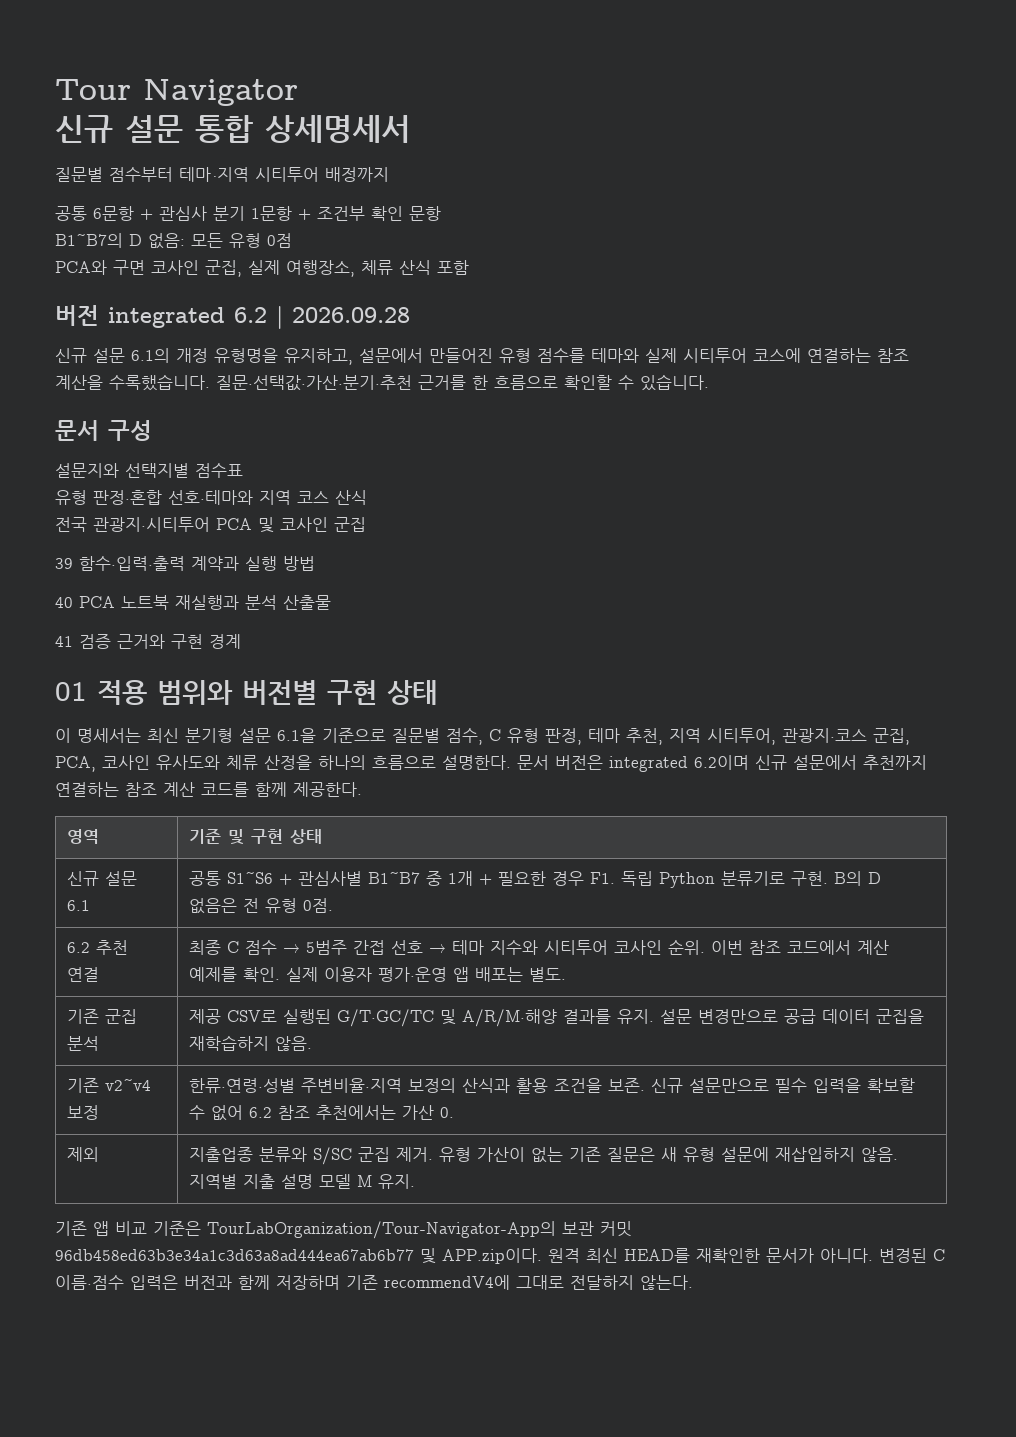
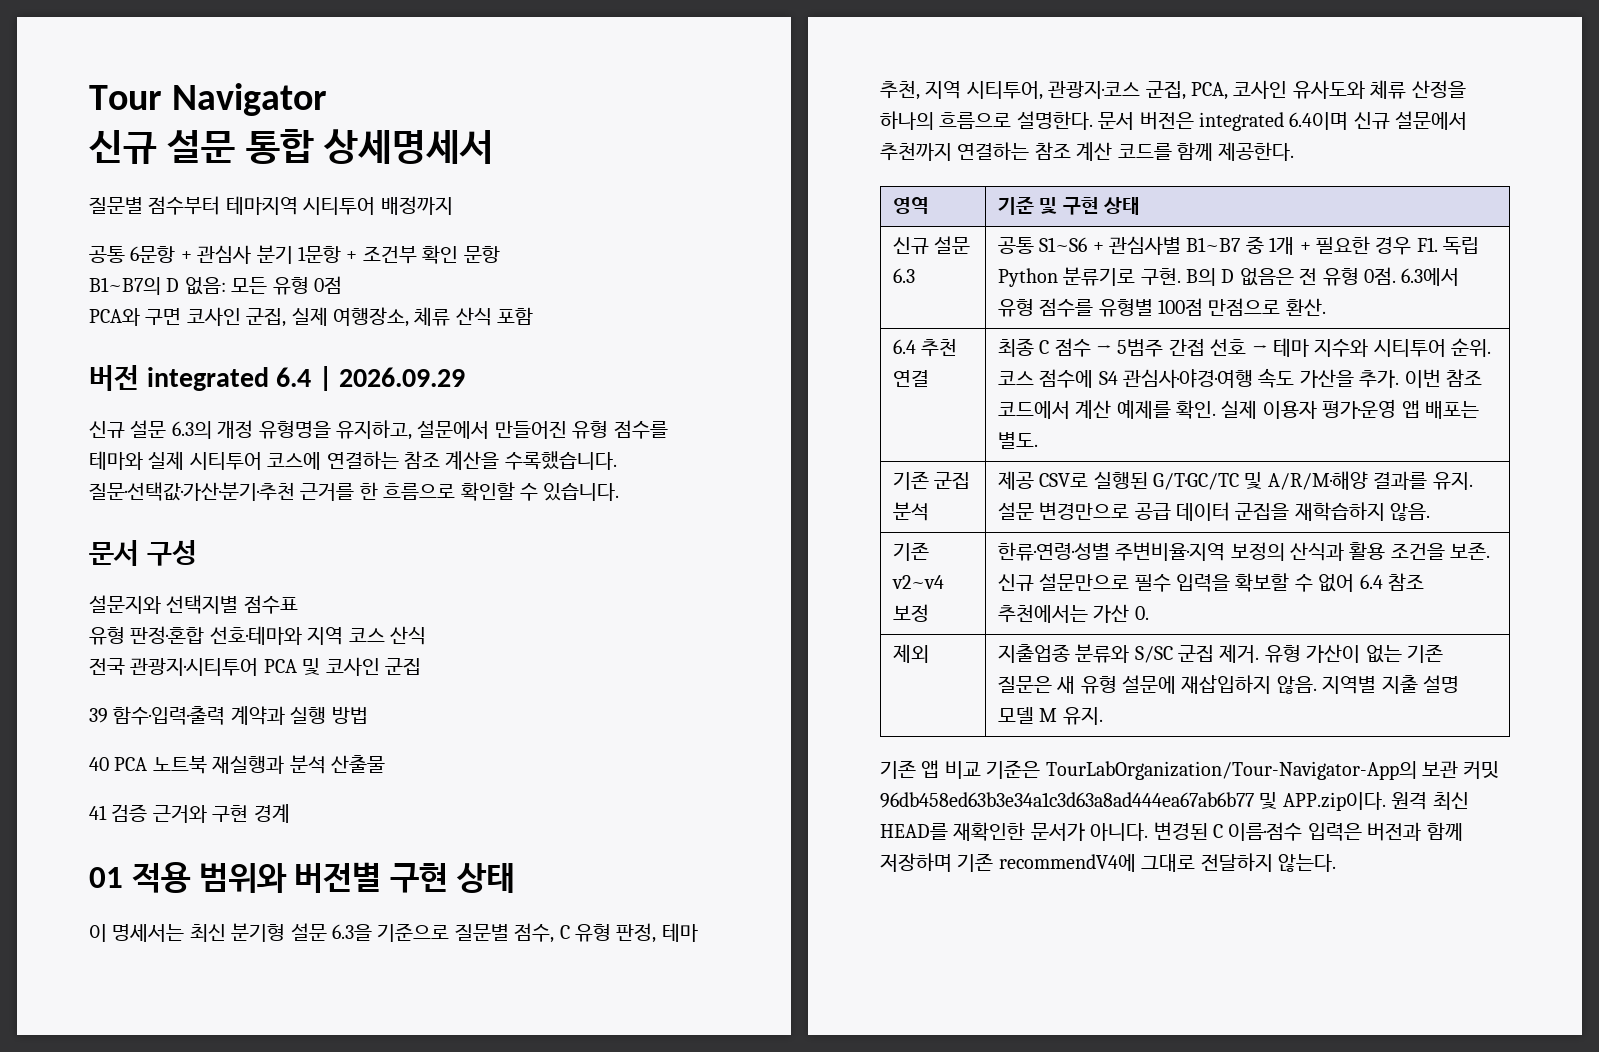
- 버전 integrated 6.2 | 2026.09.28
- 신규 설문 6.1의 개정 유형명을 유지하고, 설문에서 만들어진 유형 점수를 테마와 실제 시티투어 코스에 연결하는 참조 계산을 수록했습니다.
+ 버전 integrated 6.4 | 2026.09.29
+ 신규 설문 6.3의 개정 유형명을 유지하고, 설문에서 만들어진 유형 점수를 테마와 실제 시티투어 코스에 연결하는 참조 계산을 수록했습니다.
- 이 명세서는 최신 분기형 설문 6.1을 기준으로 질문별 점수, C 유형 판정, 테마 추천, 지역 시티투어, 관광지·코스 군집, PCA, 코사인 유사도와 체류 산정을 하나의 흐름으로 설명한다.
+ 이 명세서는 최신 분기형 설문 6.3을 기준으로 질문별 점수, C 유형 판정, 테마 추천, 지역 시티투어, 관광지·코스 군집, PCA, 코사인 유사도와 체류 산정을 하나의 흐름으로 설명한다.
- 문서 버전은 integrated 6.2이며 신규 설문에서 추천까지 연결하는 참조 계산 코드를 함께 제공한다.
+ 문서 버전은 integrated 6.4이며 신규 설문에서 추천까지 연결하는 참조 계산 코드를 함께 제공한다.
- 신규 설문 6.1 | 공통 S1~S6 + 관심사별 B1~B7 중 1개 + 필요한 경우 F1. 독립 Python 분류기로 구현. B의 D 없음은 전 유형 0점.
- 6.2 추천 연결 | 최종 C 점수 → 5범주 간접 선호 → 테마 지수와 시티투어 코사인 순위. 이번 참조 코드에서 계산 예제를 확인. 실제 이용자 평가·운영 앱 배포는 별도.
+ 신규 설문 6.3 | 공통 S1~S6 + 관심사별 B1~B7 중 1개 + 필요한 경우 F1. 독립 Python 분류기로 구현. B의 D 없음은 전 유형 0점. 6.3에서 유형 점수를 유형별 100점 만점으로 환산.
+ 6.4 추천 연결 | 최종 C 점수 → 5범주 간접 선호 → 테마 지수와 시티투어 순위. 코스 점수에 S4 관심사·야경·여행 속도 가산을 추가. 이번 참조 코드에서 계산 예제를 확인. 실제 이용자 평가·운영 앱 배포는 별도.
- 기존 v2~v4 보정 | 한류·연령·성별 주변비율·지역 보정의 산식과 활용 조건을 보존. 신규 설문만으로 필수 입력을 확보할 수 없어 6.2 참조 추천에서는 가산 0.
+ 기존 v2~v4 보정 | 한류·연령·성별 주변비율·지역 보정의 산식과 활용 조건을 보존. 신규 설문만으로 필수 입력을 확보할 수 없어 6.4 참조 추천에서는 가산 0.

